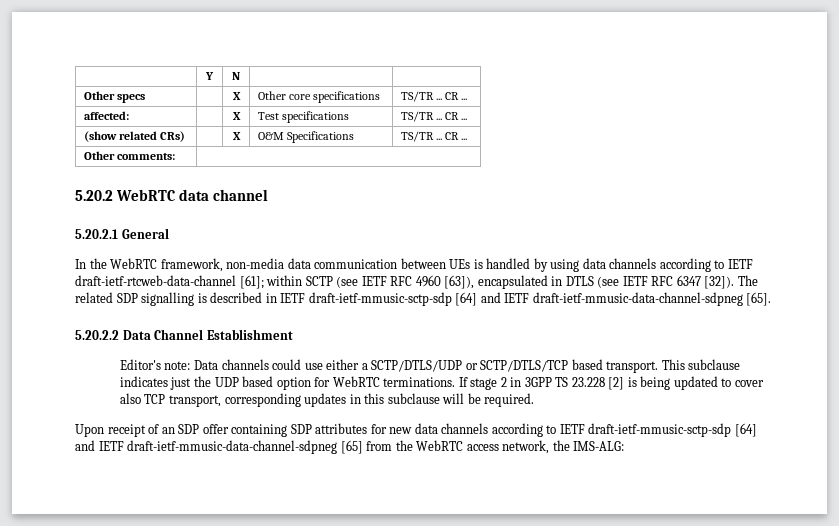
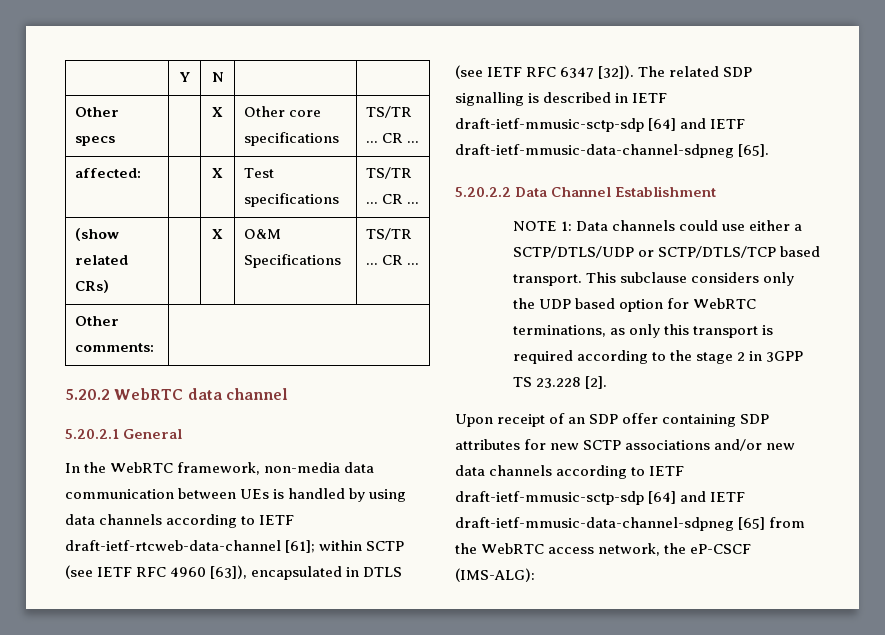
- Editor's note: Data channels could use either a SCTP/DTLS/UDP or SCTP/DTLS/TCP based transport.
+ NOTE 1: Data channels could use either a SCTP/DTLS/UDP or SCTP/DTLS/TCP based transport.
- This subclause indicates just the UDP based option for WebRTC terminations. If stage 2 in 3GPP TS 23.228 [2] is being updated to cover also TCP transport, corresponding updates in this subclause will be required.
+ This subclause considers only the UDP based option for WebRTC terminations, as only this transport is required according to the stage 2 in 3GPP TS 23.228 [2].
- Upon receipt of an SDP offer containing SDP attributes for new data channels according to IETF draft-ietf-mmusic-sctp-sdp [64] and IETF draft-ietf-mmusic-data-channel-sdpneg [65] from the WebRTC access network, the IMS-ALG:
+ Upon receipt of an SDP offer containing SDP attributes for new SCTP associations and/or new data channels according to IETF draft-ietf-mmusic-sctp-sdp [64] and IETF draft-ietf-mmusic-data-channel-sdpneg [65] from the WebRTC access network, the eP-CSCF (IMS-ALG):

